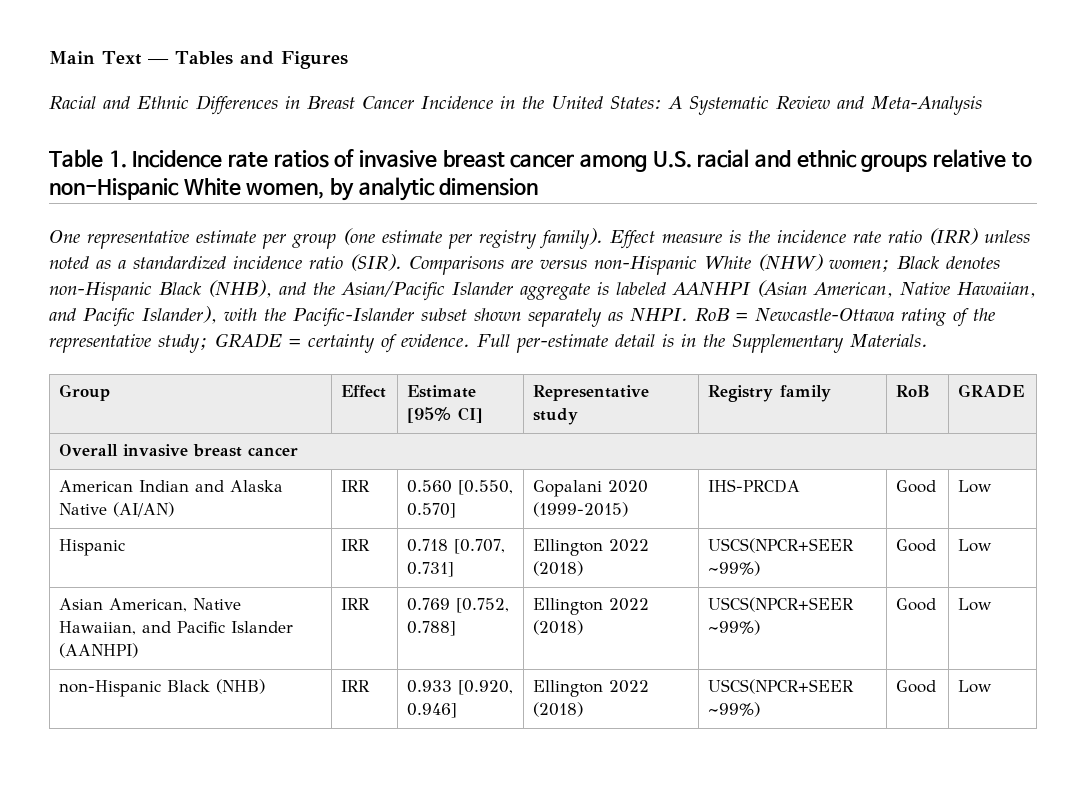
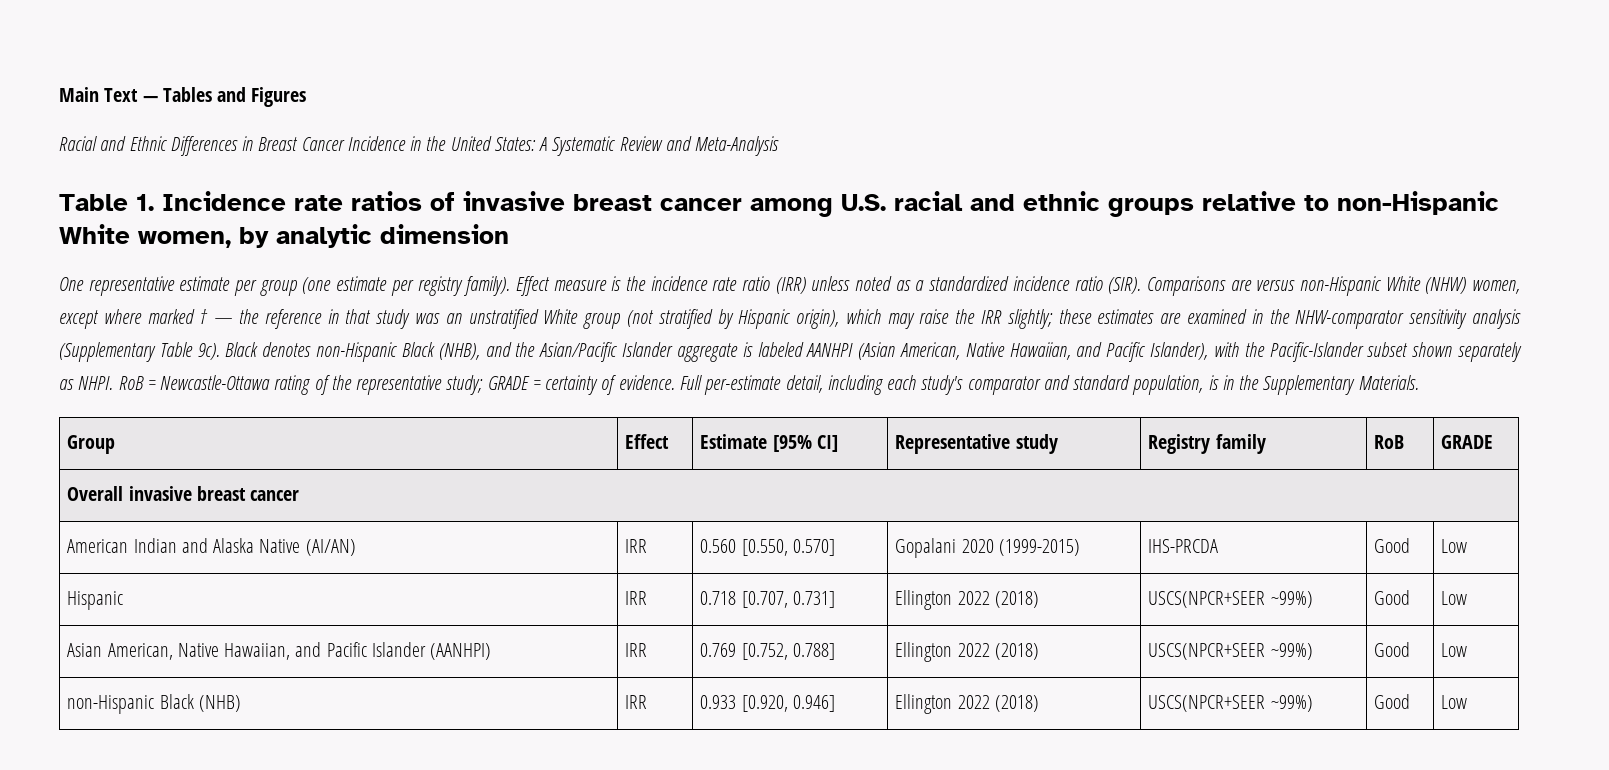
- Comparisons are versus non-Hispanic White (NHW) women; Black denotes non-Hispanic Black (NHB), and the Asian/Pacific Islander aggregate is labeled AANHPI (Asian American, Native Hawaiian, and Pacific Islander), with the Pacific-Islander subset shown separately as NHPI.
+ Comparisons are versus non-Hispanic White (NHW) women, except where marked † — the reference in that study was an unstratified White group (not stratified by Hispanic origin), which may raise the IRR slightly; these estimates are examined in the NHW-comparator sensitivity analysis (Supplementary Table 9c). Black denotes non-Hispanic Black (NHB), and the Asian/Pacific Islander aggregate is labeled AANHPI (Asian American, Native Hawaiian, and Pacific Islander), with the Pacific-Islander subset shown separately as NHPI.
- Full per-estimate detail is in the Supplementary Materials.
+ Full per-estimate detail, including each study's comparator and standard population, is in the Supplementary Materials.

